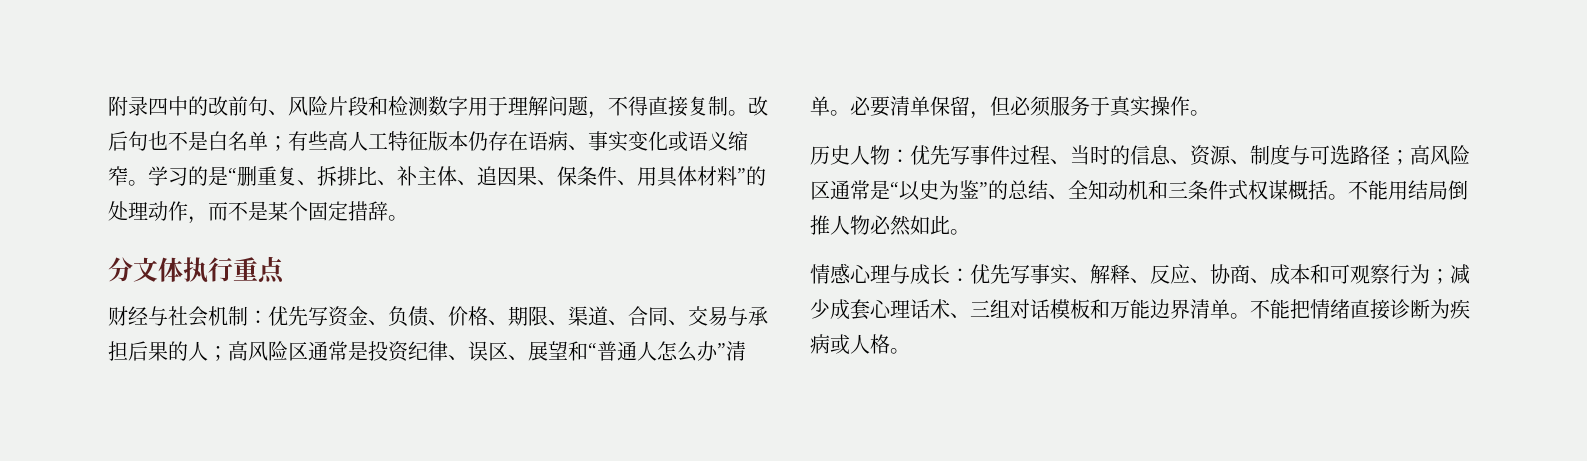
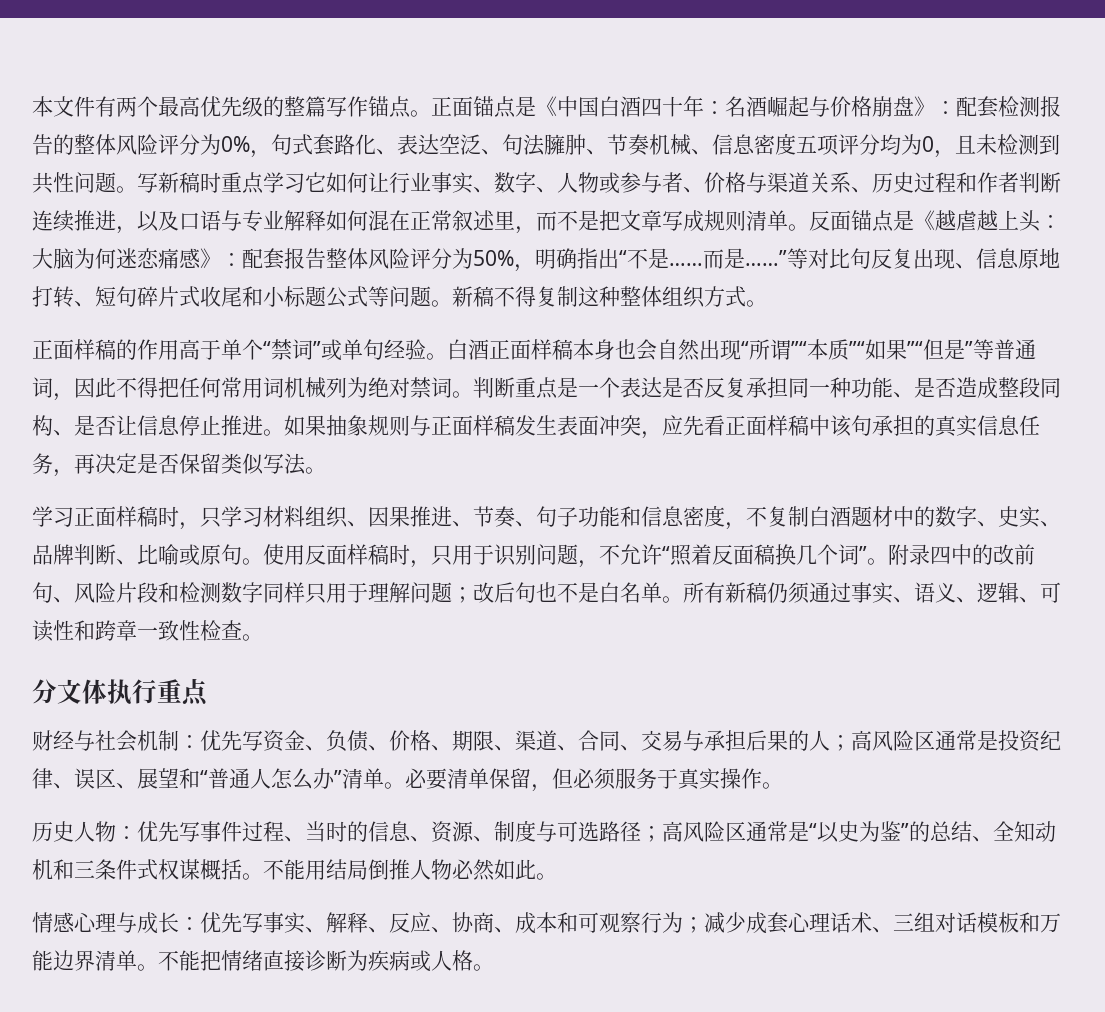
+ 本文件有两个最高优先级的整篇写作锚点。正面锚点是《中国白酒四十年：名酒崛起与价格崩盘》：配套检测报告的整体风险评分为0%，句式套路化、表达空泛、句法臃肿、节奏机械、信息密度五项评分均为0，且未检测到共性问题。写新稿时重点学习它如何让行业事实、数字、人物或参与者、价格与渠道关系、历史过程和作者判断连续推进，以及口语与专业解释如何混在正常叙述里，而不是把文章写成规则清单。反面锚点是《越虐越上头：大脑为何迷恋痛感》：配套报告整体风险评分为50%，明确指出“不是……而是……”等对比句反复出现、信息原地打转、短句碎片式收尾和小标题公式等问题。新稿不得复制这种整体组织方式。
+ 正面样稿的作用高于单个“禁词”或单句经验。白酒正面样稿本身也会自然出现“所谓”“本质”“如果”“但是”等普通词，因此不得把任何常用词机械列为绝对禁词。判断重点是一个表达是否反复承担同一种功能、是否造成整段同构、是否让信息停止推进。如果抽象规则与正面样稿发生表面冲突，应先看正面样稿中该句承担的真实信息任务，再决定是否保留类似写法。
+ 学习正面样稿时，只学习材料组织、因果推进、节奏、句子功能和信息密度，不复制白酒题材中的数字、史实、品牌判断、比喻或原句。使用反面样稿时，只用于识别问题，不允许“照着反面稿换几个词”。
- 附录四中的改前句、风险片段和检测数字用于理解问题，不得直接复制。改后句也不是白名单；有些高人工特征版本仍存在语病、事实变化或语义缩窄。学习的是“删重复、拆排比、补主体、追因果、保条件、用具体材料”的处理动作，而不是某个固定措辞。
+ 附录四中的改前句、风险片段和检测数字同样只用于理解问题；改后句也不是白名单。所有新稿仍须通过事实、语义、逻辑、可读性和跨章一致性检查。

